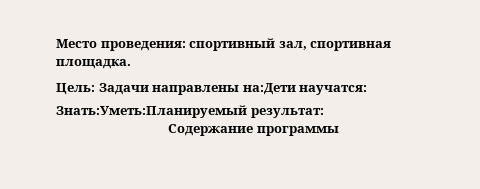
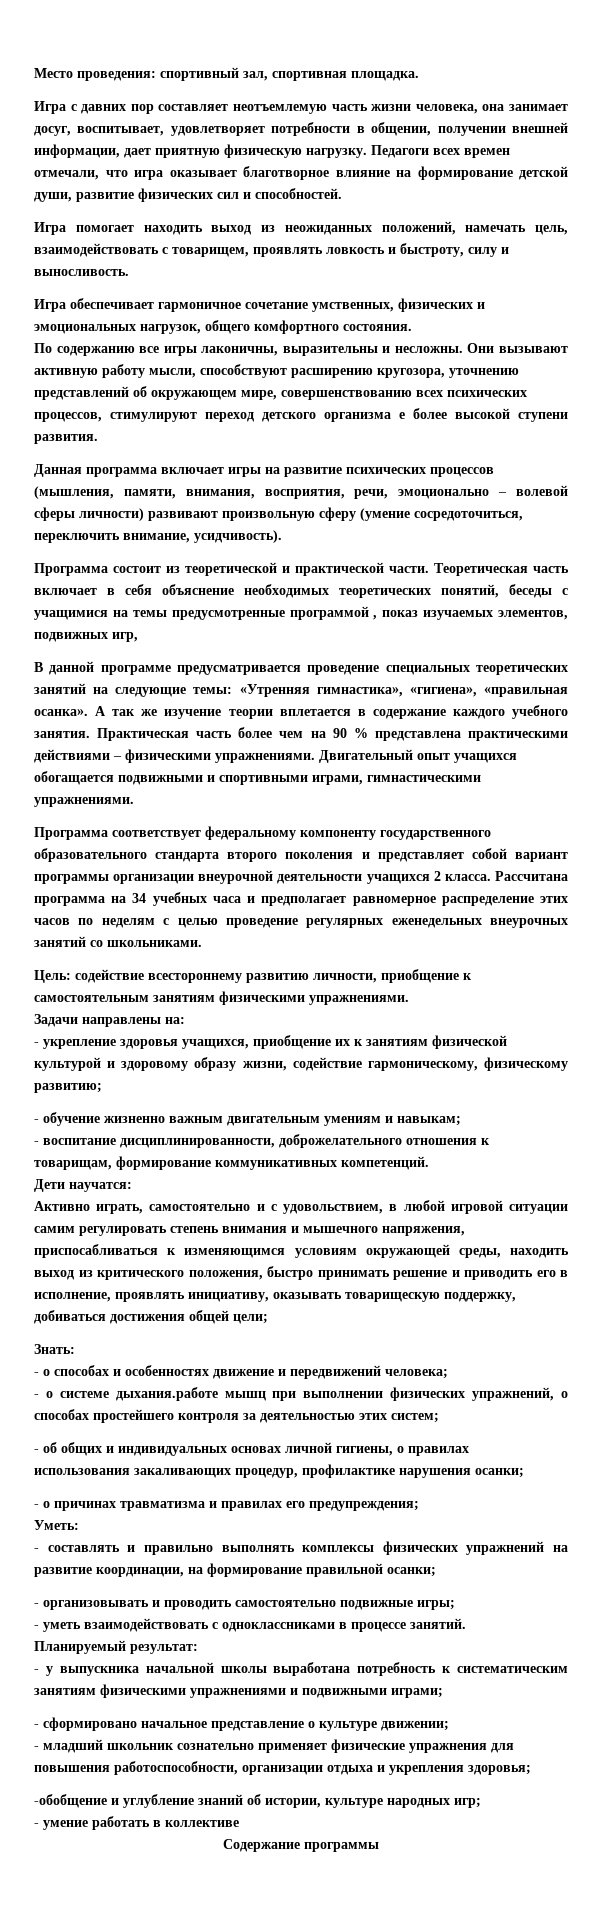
- Цель: Задачи направлены на:Дети научатся:
- Знать:Уметь:Планируемый результат:
+ Игра с давних пор составляет неотъемлемую часть жизни человека, она занимает досуг, воспитывает, удовлетворяет потребности в общении, получении внешней информации, дает приятную физическую нагрузку. Педагоги всех времен отмечали, что игра оказывает благотворное влияние на формирование детской души, развитие физических сил и способностей.
+ Игра помогает находить выход из неожиданных положений, намечать цель, взаимодействовать с товарищем, проявлять ловкость и быстроту, силу и выносливость.
+ Игра обеспечивает гармоничное сочетание умственных, физических и эмоциональных нагрузок, общего комфортного состояния.
+ По содержанию все игры лаконичны, выразительны и несложны. Они вызывают активную работу мысли, способствуют расширению кругозора, уточнению представлений об окружающем мире, совершенствованию всех психических процессов, стимулируют переход детского организма е более высокой ступени развития.
+ Данная программа включает игры на развитие психических процессов (мышления, памяти, внимания, восприятия, речи, эмоционально – волевой сферы личности) развивают произвольную сферу (умение сосредоточиться, переключить внимание, усидчивость).
+ Программа состоит из теоретической и практической части. Теоретическая часть включает в себя объяснение необходимых теоретических понятий, беседы с учащимися на темы предусмотренные программой , показ изучаемых элементов, подвижных игр,
+ В данной программе предусматривается проведение специальных теоретических занятий на следующие темы: «Утренняя гимнастика», «гигиена», «правильная осанка». А так же изучение теории вплетается в содержание каждого учебного занятия. Практическая часть более чем на 90 % представлена практическими действиями – физическими упражнениями. Двигательный опыт учащихся обогащается подвижными и спортивными играми, гимнастическими упражнениями.
+ Программа соответствует федеральному компоненту государственного образовательного стандарта второго поколения и представляет собой вариант программы организации внеурочной деятельности учащихся 2 класса. Рассчитана программа на 34 учебных часа и предполагает равномерное распределение этих часов по неделям с целью проведение регулярных еженедельных внеурочных занятий со школьниками.
+ Цель: содействие всестороннему развитию личности, приобщение к самостоятельным занятиям физическими упражнениями.
+ Задачи направлены на:
+ - укрепление здоровья учащихся, приобщение их к занятиям физической культурой и здоровому образу жизни, содействие гармоническому, физическому развитию;
+ - обучение жизненно важным двигательным умениям и навыкам;
+ - воспитание дисциплинированности, доброжелательного отношения к товарищам, формирование коммуникативных компетенций.
+ Дети научатся:
+ Активно играть, самостоятельно и с удовольствием, в любой игровой ситуации самим регулировать степень внимания и мышечного напряжения, приспосабливаться к изменяющимся условиям окружающей среды, находить выход из критического положения, быстро принимать решение и приводить его в исполнение, проявлять инициативу, оказывать товарищескую поддержку, добиваться достижения общей цели;
+ Знать:
+ - о способах и особенностях движение и передвижений человека;
+ - о системе дыхания.работе мышц при выполнении физических упражнений, о способах простейшего контроля за деятельностью этих систем;
+ - об общих и индивидуальных основах личной гигиены, о правилах использования закаливающих процедур, профилактике нарушения осанки;
+ - о причинах травматизма и правилах его предупреждения;
+ Уметь:
+ - составлять и правильно выполнять комплексы физических упражнений на развитие координации, на формирование правильной осанки;
+ - организовывать и проводить самостоятельно подвижные игры;
+ - уметь взаимодействовать с одноклассниками в процессе занятий.
+ Планируемый результат:
+ - у выпускника начальной школы выработана потребность к систематическим занятиям физическими упражнениями и подвижными играми;
+ - сформировано начальное представление о культуре движении;
+ - младший школьник сознательно применяет физические упражнения для повышения работоспособности, организации отдыха и укрепления здоровья;
+ -обобщение и углубление знаний об истории, культуре народных игр;
+ - умение работать в коллективе

